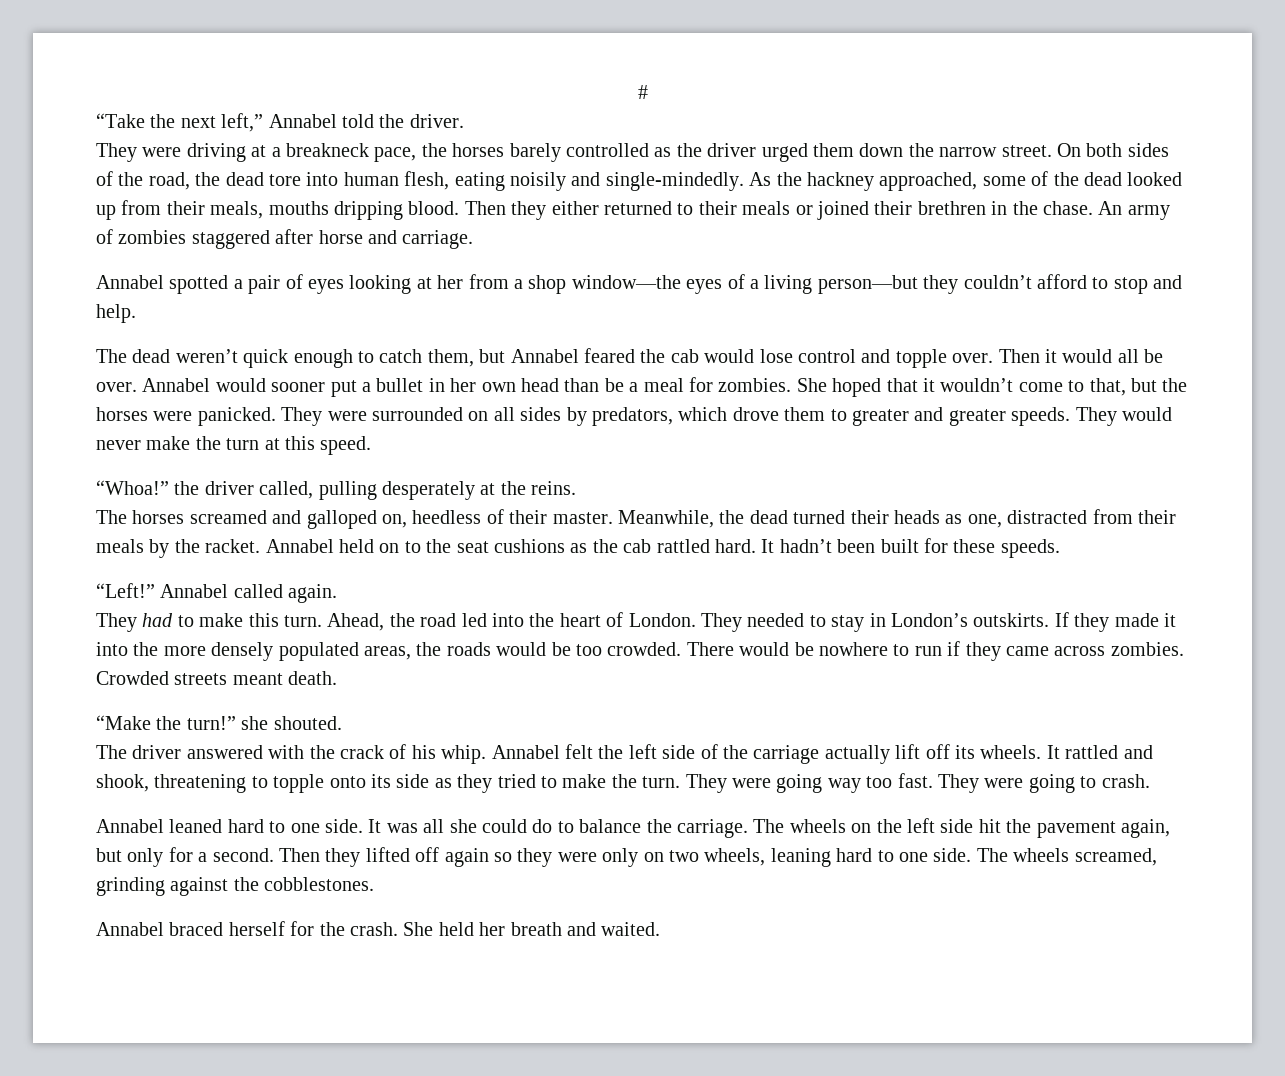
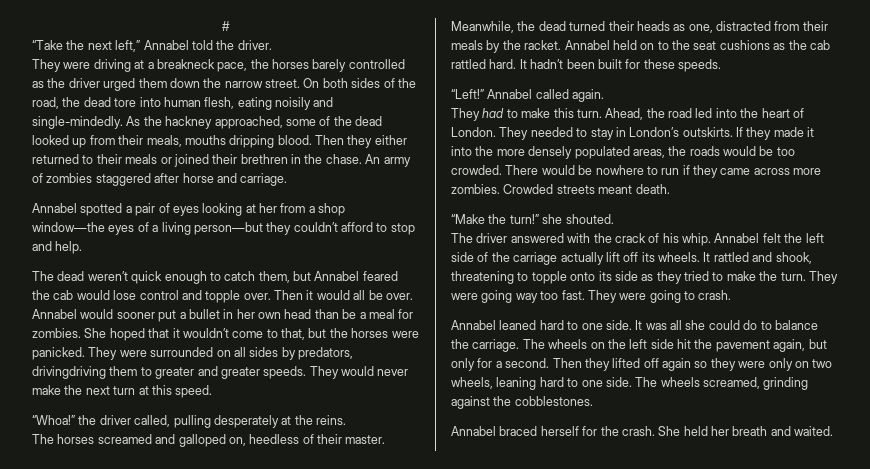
- They were surrounded on all sides by predators, which drove them to greater and greater speeds.
+ They were surrounded on all sides by predators, drivingdriving them to greater and greater speeds.
- They would never make the turn at this speed.
+ They would never make the next turn at this speed.
- There would be nowhere to run if they came across zombies.
+ There would be nowhere to run if they came across more zombies.

